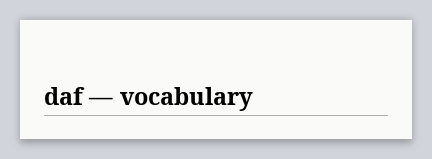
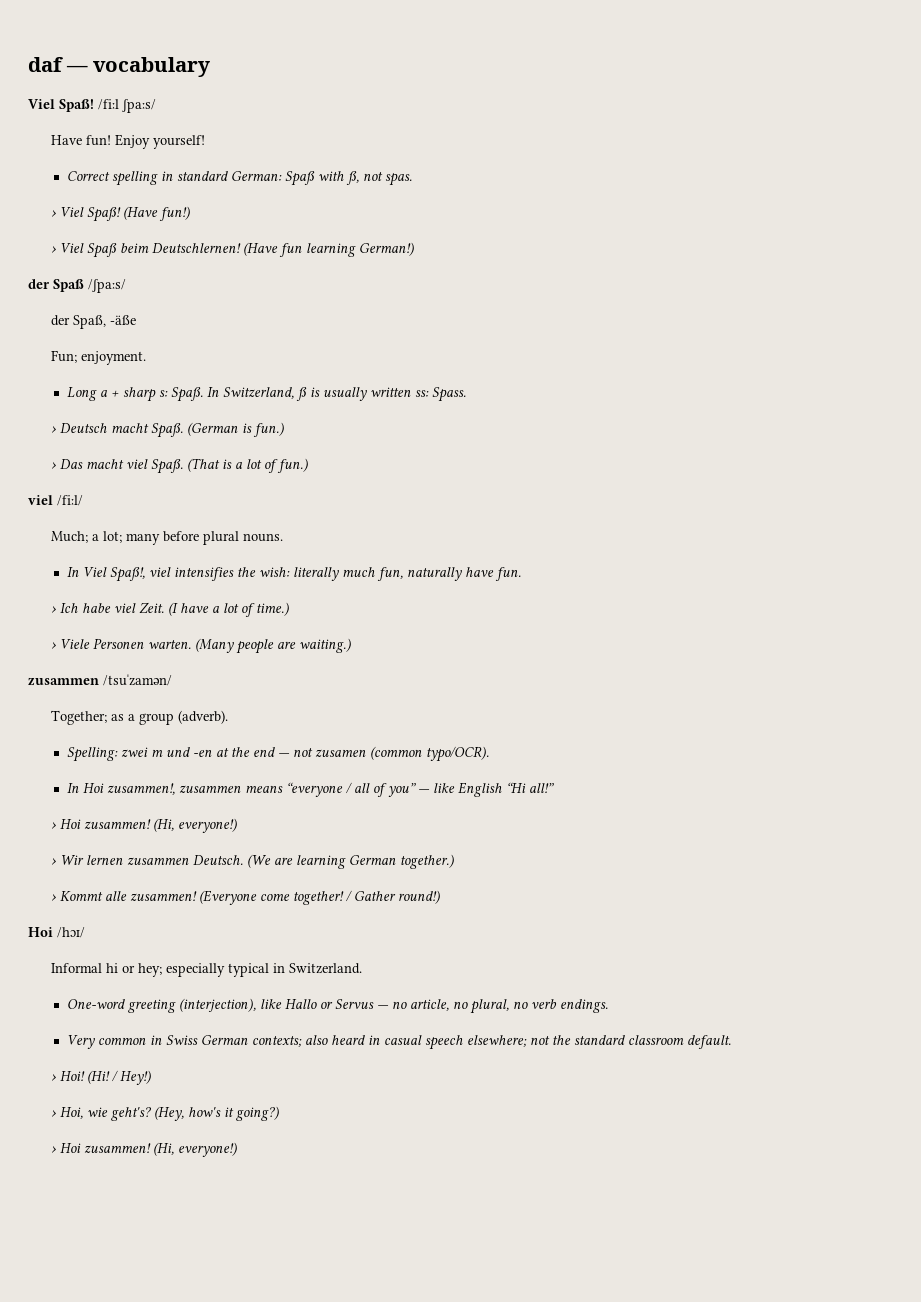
+ Viel Spaß! /fiːl ʃpaːs/
+ Have fun! Enjoy yourself!
+ Correct spelling in standard German: Spaß with ß, not spas.
+ › Viel Spaß! (Have fun!)
+ › Viel Spaß beim Deutschlernen! (Have fun learning German!)
+ der Spaß /ʃpaːs/
+ der Spaß, -äße
+ Fun; enjoyment.
+ Long a + sharp s: Spaß. In Switzerland, ß is usually written ss: Spass.
+ › Deutsch macht Spaß. (German is fun.)
+ › Das macht viel Spaß. (That is a lot of fun.)
+ viel /fiːl/
+ Much; a lot; many before plural nouns.
+ In Viel Spaß!, viel intensifies the wish: literally much fun, naturally have fun.
+ › Ich habe viel Zeit. (I have a lot of time.)
+ › Viele Personen warten. (Many people are waiting.)
+ zusammen /tsuˈzamən/
+ Together; as a group (adverb).
+ Spelling: zwei m und -en at the end — not zusamen (common typo/OCR).
+ In Hoi zusammen!, zusammen means “everyone / all of you” — like English “Hi all!”
+ › Hoi zusammen! (Hi, everyone!)
+ › Wir lernen zusammen Deutsch. (We are learning German together.)
+ › Kommt alle zusammen! (Everyone come together! / Gather round!)
+ Hoi /hɔɪ/
+ Informal hi or hey; especially typical in Switzerland.
+ One-word greeting (interjection), like Hallo or Servus — no article, no plural, no verb endings.
+ Very common in Swiss German contexts; also heard in casual speech elsewhere; not the standard classroom default.
+ › Hoi! (Hi! / Hey!)
+ › Hoi, wie geht's? (Hey, how's it going?)
+ › Hoi zusammen! (Hi, everyone!)

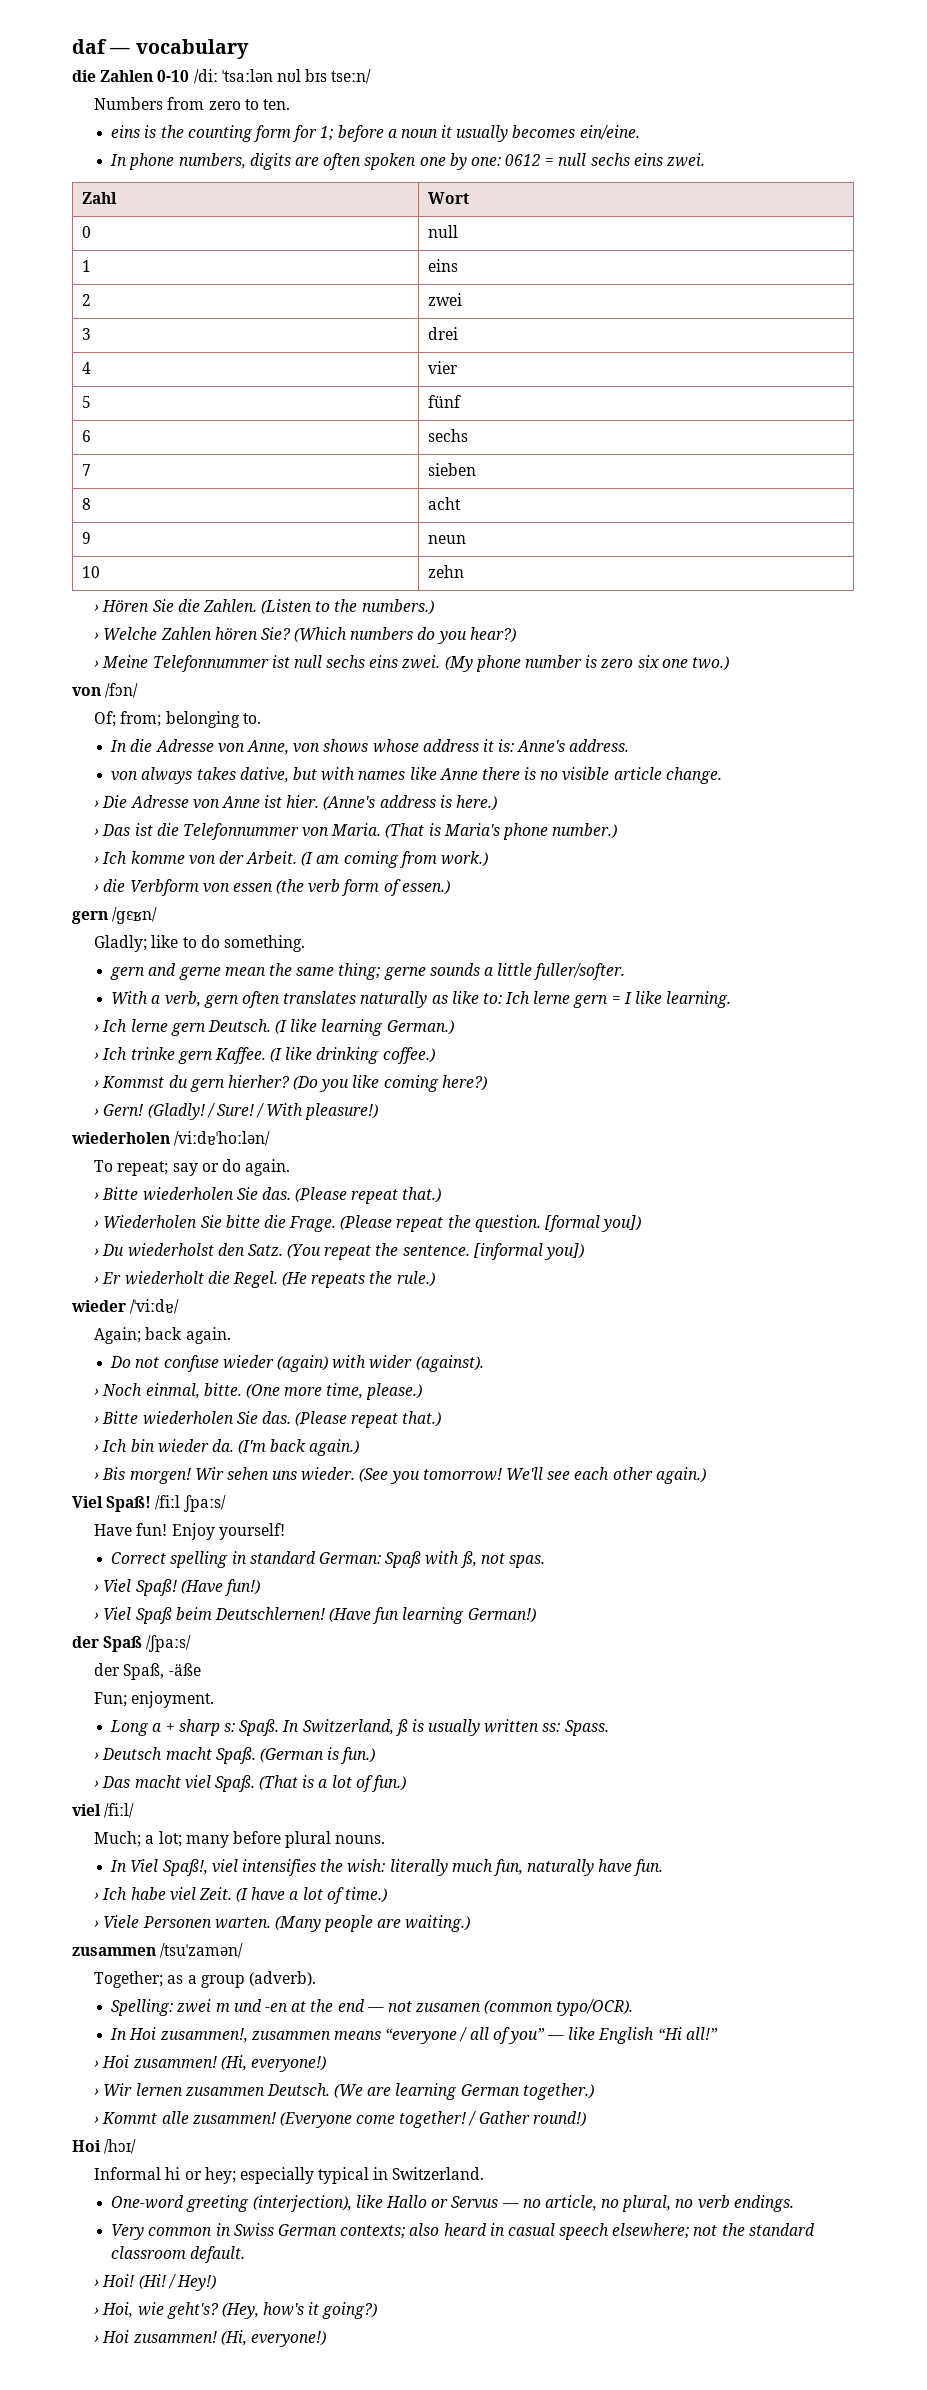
+ die Zahlen 0-10 /diː ˈtsaːlən nʊl bɪs tseːn/
+ Numbers from zero to ten.
+ eins is the counting form for 1; before a noun it usually becomes ein/eine.
+ In phone numbers, digits are often spoken one by one: 0612 = null sechs eins zwei.
+ Zahl | Wort
+ 0 | null
+ 1 | eins
+ 2 | zwei
+ 3 | drei
+ 4 | vier
+ 5 | fünf
+ 6 | sechs
+ 7 | sieben
+ 8 | acht
+ 9 | neun
+ 10 | zehn
+ › Hören Sie die Zahlen. (Listen to the numbers.)
+ › Welche Zahlen hören Sie? (Which numbers do you hear?)
+ › Meine Telefonnummer ist null sechs eins zwei. (My phone number is zero six one two.)
+ von /fɔn/
+ Of; from; belonging to.
+ In die Adresse von Anne, von shows whose address it is: Anne's address.
+ von always takes dative, but with names like Anne there is no visible article change.
+ › Die Adresse von Anne ist hier. (Anne's address is here.)
+ › Das ist die Telefonnummer von Maria. (That is Maria's phone number.)
+ › Ich komme von der Arbeit. (I am coming from work.)
+ › die Verbform von essen (the verb form of essen.)
+ gern /ɡɛʁn/
+ Gladly; like to do something.
+ gern and gerne mean the same thing; gerne sounds a little fuller/softer.
+ With a verb, gern often translates naturally as like to: Ich lerne gern = I like learning.
+ › Ich lerne gern Deutsch. (I like learning German.)
+ › Ich trinke gern Kaffee. (I like drinking coffee.)
+ › Kommst du gern hierher? (Do you like coming here?)
+ › Gern! (Gladly! / Sure! / With pleasure!)
+ wiederholen /viːdɐˈhoːlən/
+ To repeat; say or do again.
+ › Bitte wiederholen Sie das. (Please repeat that.)
+ › Wiederholen Sie bitte die Frage. (Please repeat the question. [formal you])
+ › Du wiederholst den Satz. (You repeat the sentence. [informal you])
+ › Er wiederholt die Regel. (He repeats the rule.)
+ wieder /ˈviːdɐ/
+ Again; back again.
+ Do not confuse wieder (again) with wider (against).
+ › Noch einmal, bitte. (One more time, please.)
+ › Bitte wiederholen Sie das. (Please repeat that.)
+ › Ich bin wieder da. (I'm back again.)
+ › Bis morgen! Wir sehen uns wieder. (See you tomorrow! We'll see each other again.)

